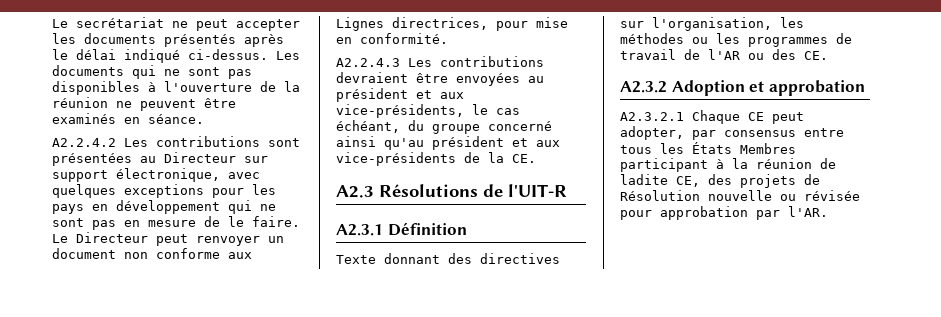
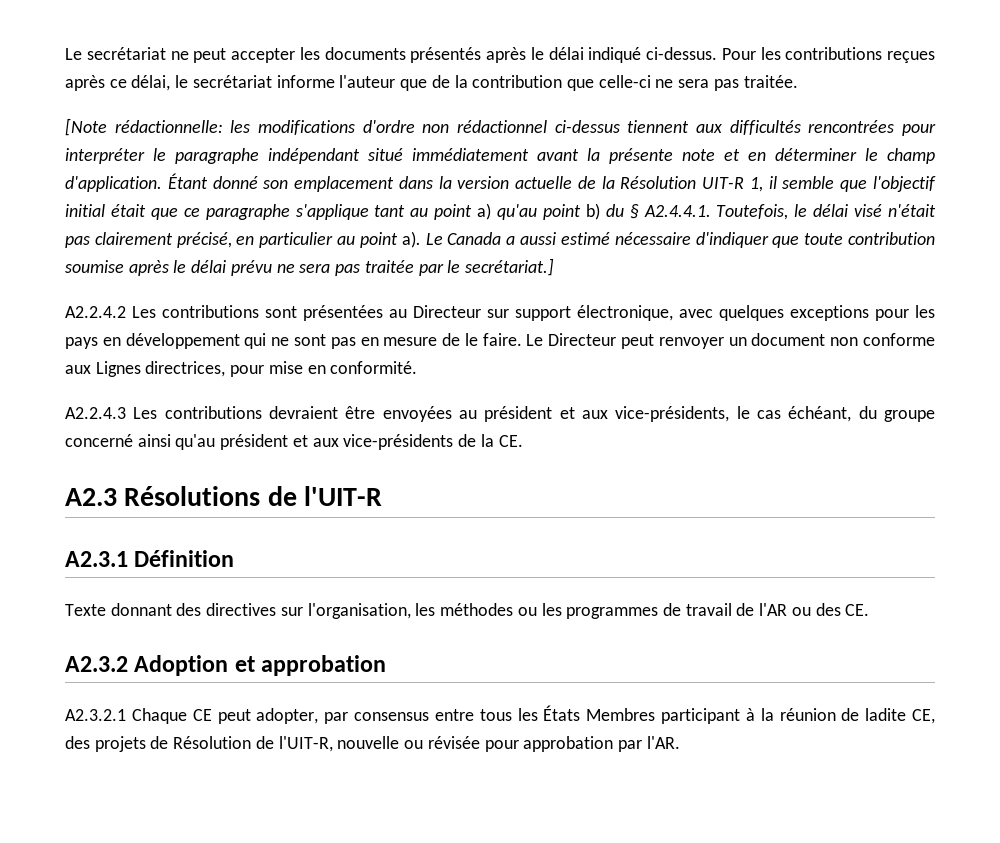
- Les documents qui ne sont pas disponibles à l'ouverture de la réunion ne peuvent être examinés en séance.
+ Pour les contributions reçues après ce délai, le secrétariat informe l'auteur que de la contribution que celle-ci ne sera pas traitée.
+ [Note rédactionnelle: les modifications d'ordre non rédactionnel ci-dessus tiennent aux difficultés rencontrées pour interpréter le paragraphe indépendant situé immédiatement avant la présente note et en déterminer le champ d'application. Étant donné son emplacement dans la version actuelle de la Résolution UIT-R 1, il semble que l'objectif initial était que ce paragraphe s'applique tant au point a) qu'au point b) du § A2.4.4.1. Toutefois, le délai visé n'était pas clairement précisé, en particulier au point a). Le Canada a aussi estimé nécessaire d'indiquer que toute contribution soumise après le délai prévu ne sera pas traitée par le secrétariat.]
- A2.3.2.1 Chaque CE peut adopter, par consensus entre tous les États Membres participant à la réunion de ladite CE, des projets de Résolution nouvelle ou révisée pour approbation par l'AR.
+ A2.3.2.1 Chaque CE peut adopter, par consensus entre tous les États Membres participant à la réunion de ladite CE, des projets de Résolution de l'UIT-R, nouvelle ou révisée pour approbation par l'AR.

